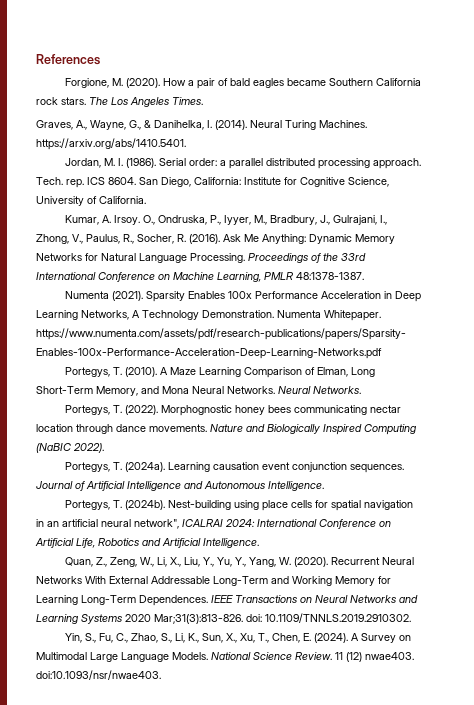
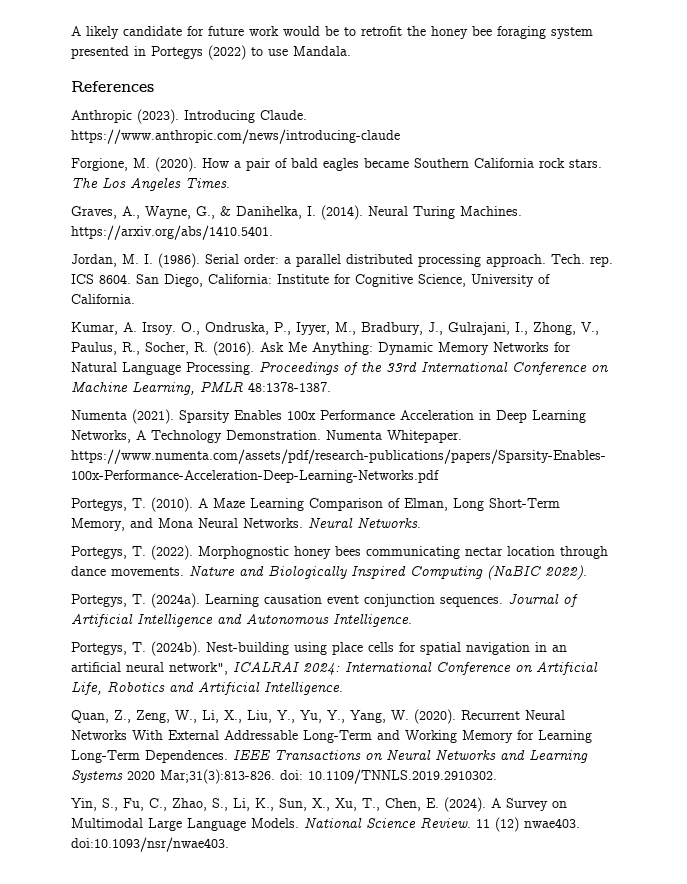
+ A likely candidate for future work would be to retrofit the honey bee foraging system presented in Portegys (2022) to use Mandala.
  References
+ Anthropic (2023). Introducing Claude. https://www.anthropic.com/news/introducing-claude

